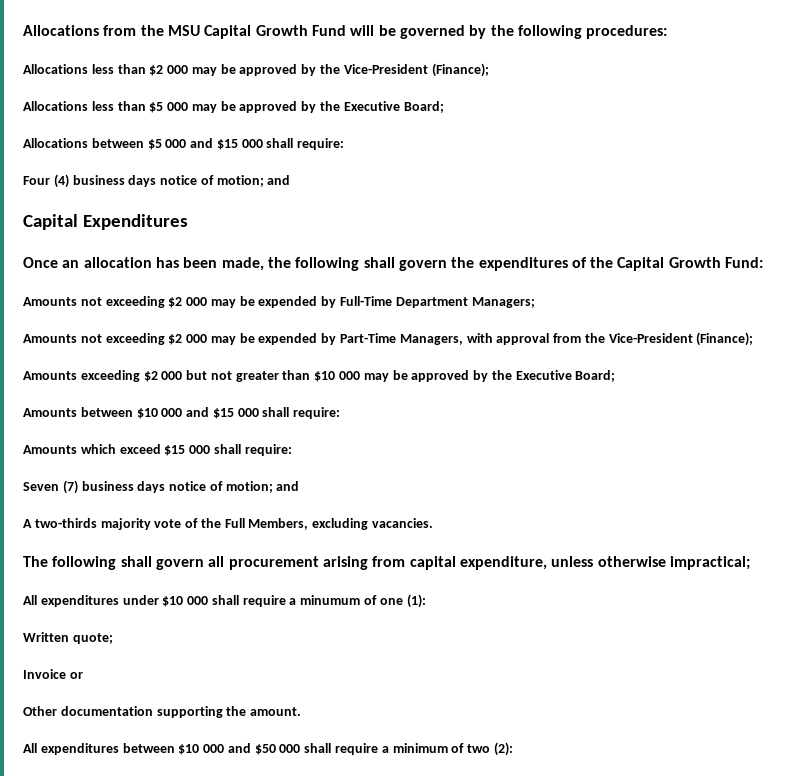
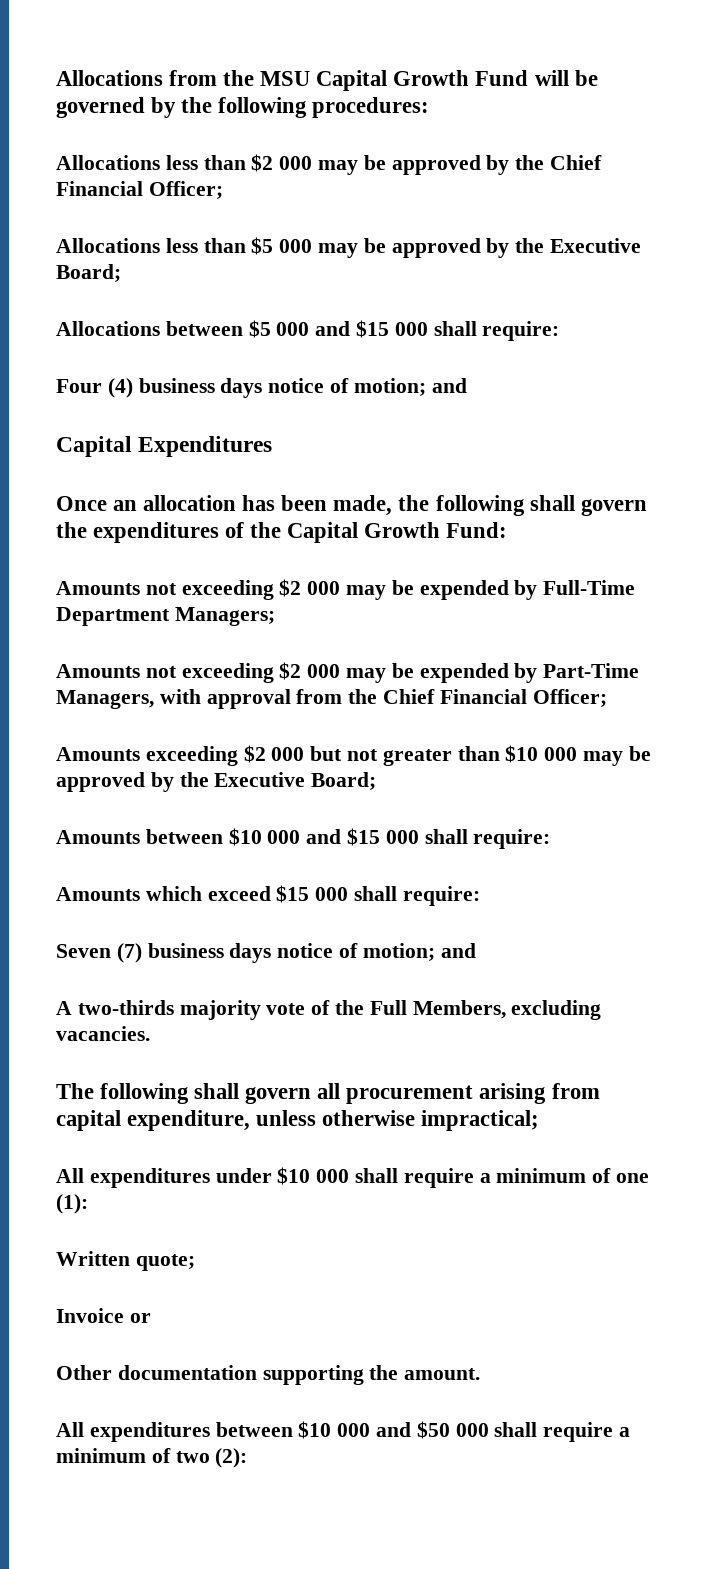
- Allocations less than $2 000 may be approved by the Vice-President (Finance);
+ Allocations less than $2 000 may be approved by the Chief Financial Officer;
- Amounts not exceeding $2 000 may be expended by Part-Time Managers, with approval from the Vice-President (Finance);
+ Amounts not exceeding $2 000 may be expended by Part-Time Managers, with approval from the Chief Financial Officer;
- All expenditures under $10 000 shall require a minumum of one (1):
+ All expenditures under $10 000 shall require a minimum of one (1):

